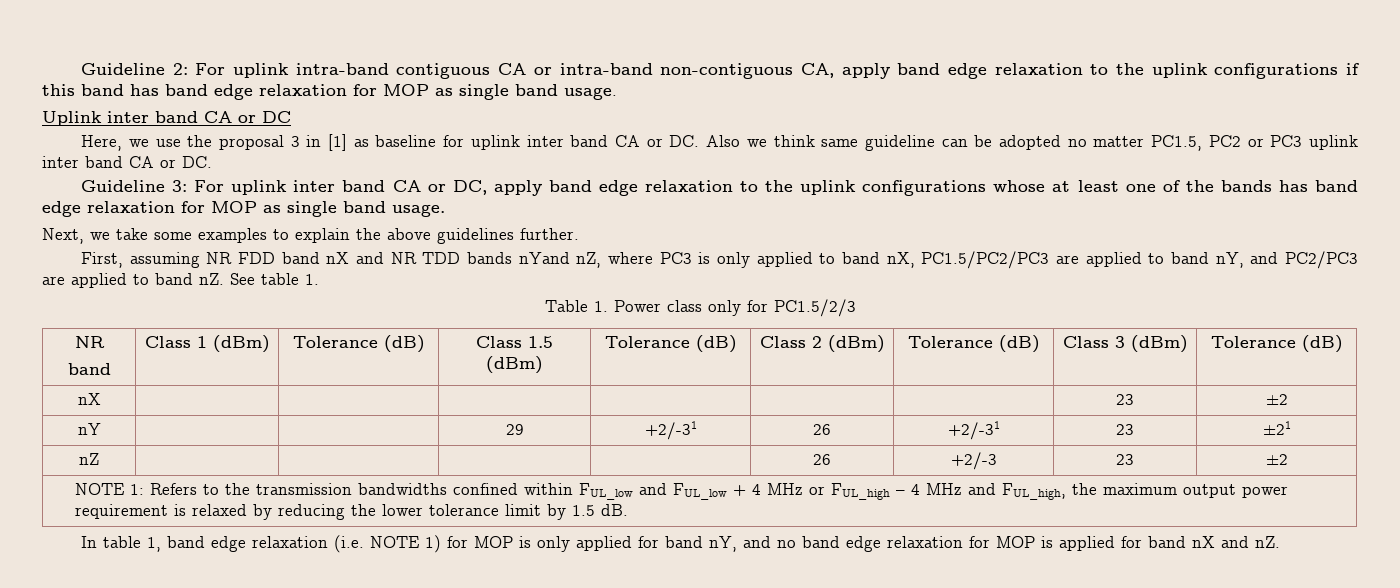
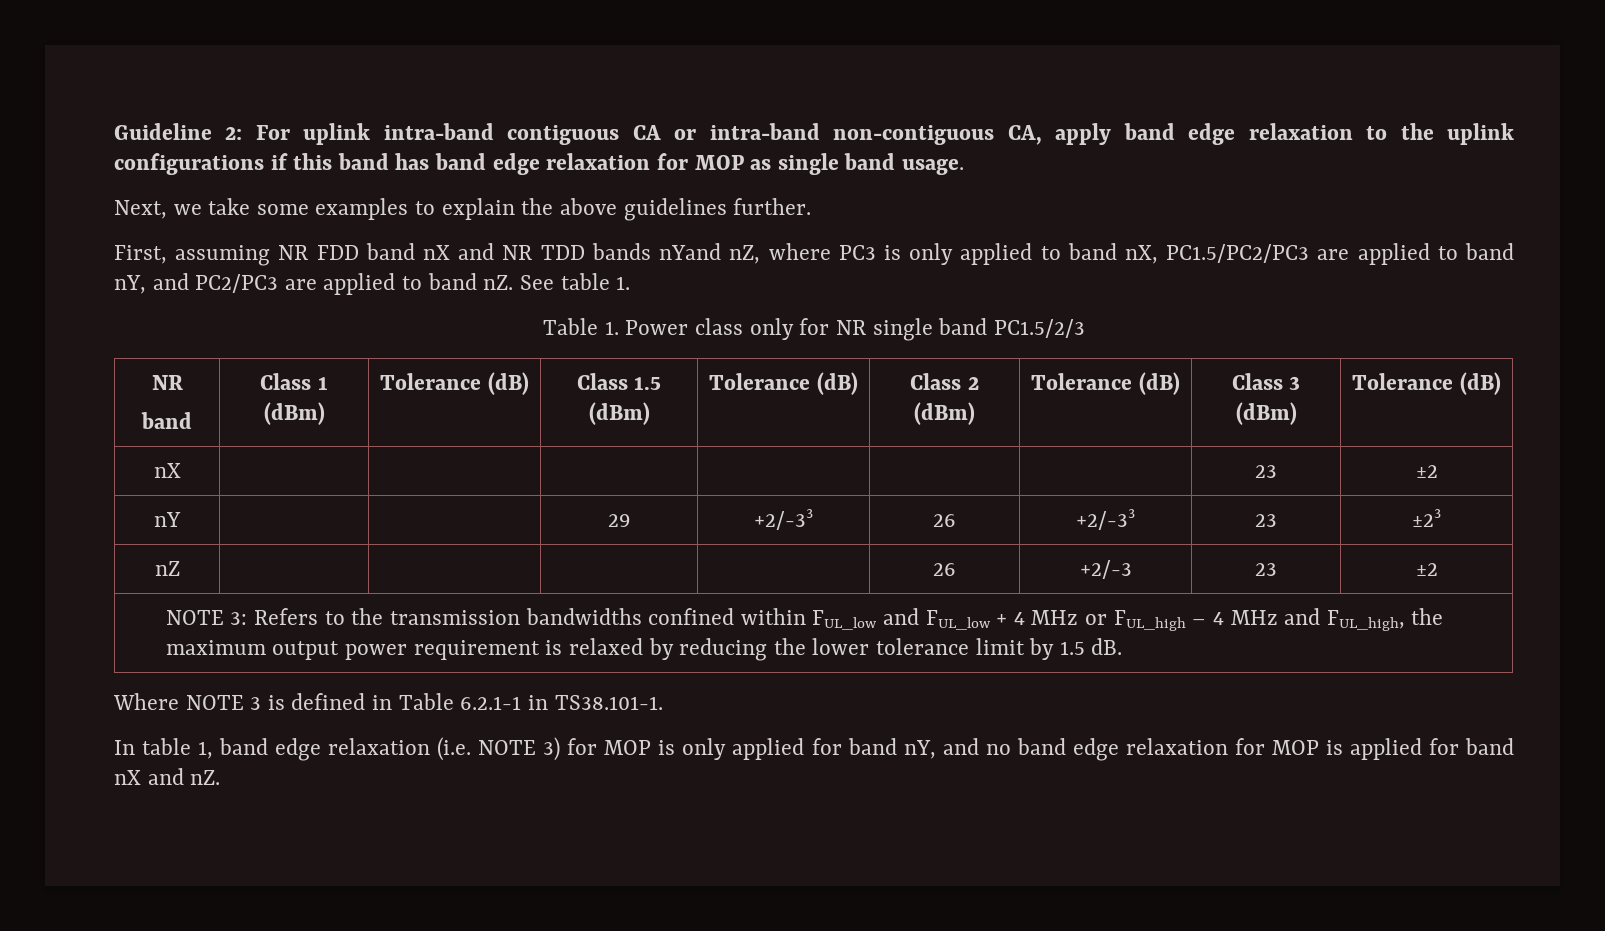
- Uplink inter band CA or DC
- Here, we use the proposal 3 in [1] as baseline for uplink inter band CA or DC. Also we think same guideline can be adopted no matter PC1.5, PC2 or PC3 uplink inter band CA or DC.
- Guideline 3: For uplink inter band CA or DC, apply band edge relaxation to the uplink configurations whose at least one of the bands has band edge relaxation for MOP as single band usage.
- Table 1. Power class only for PC1.5/2/3
+ Table 1. Power class only for NR single band PC1.5/2/3
- nY | | | 29 | +2/-31 | 26 | +2/-31 | 23 | ±21
+ nY | | | 29 | +2/-33 | 26 | +2/-33 | 23 | ±23
- NOTE 1: Refers to the transmission bandwidths confined within FUL_low and FUL_low + 4 MHz or FUL_high – 4 MHz and FUL_high, the maximum output power requirement is relaxed by reducing the lower tolerance limit by 1.5 dB.
+ NOTE 3: Refers to the transmission bandwidths confined within FUL_low and FUL_low + 4 MHz or FUL_high – 4 MHz and FUL_high, the maximum output power requirement is relaxed by reducing the lower tolerance limit by 1.5 dB.
+ Where NOTE 3 is defined in Table 6.2.1-1 in TS38.101-1.
- In table 1, band edge relaxation (i.e. NOTE 1) for MOP is only applied for band nY, and no band edge relaxation for MOP is applied for band nX and nZ.
+ In table 1, band edge relaxation (i.e. NOTE 3) for MOP is only applied for band nY, and no band edge relaxation for MOP is applied for band nX and nZ.

